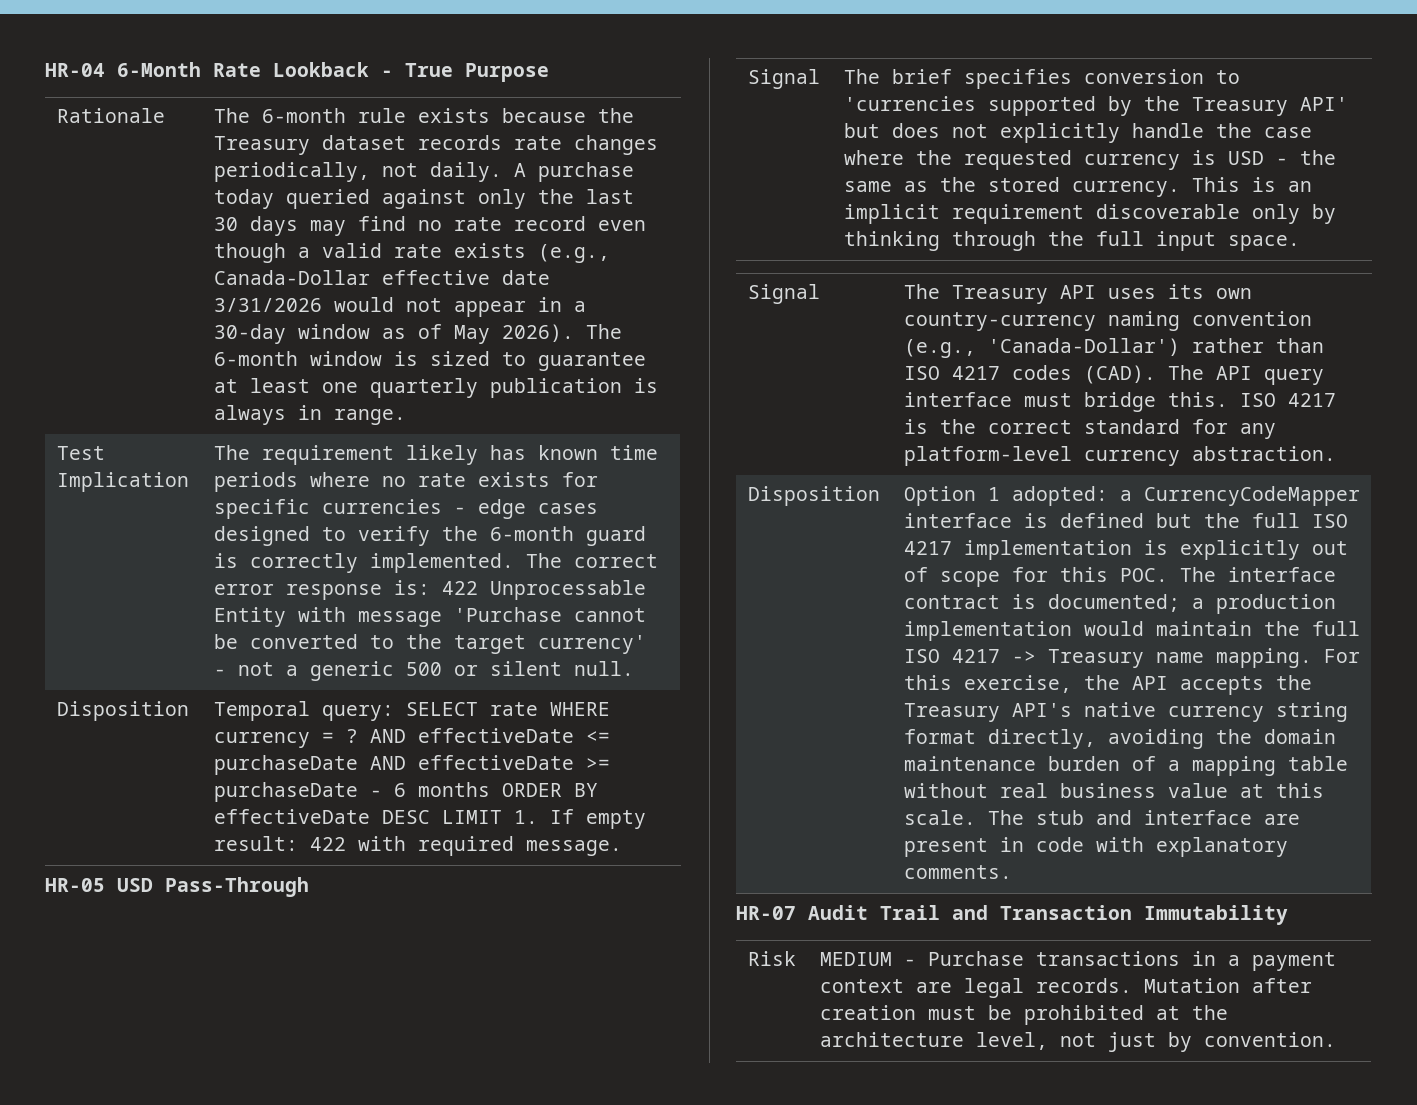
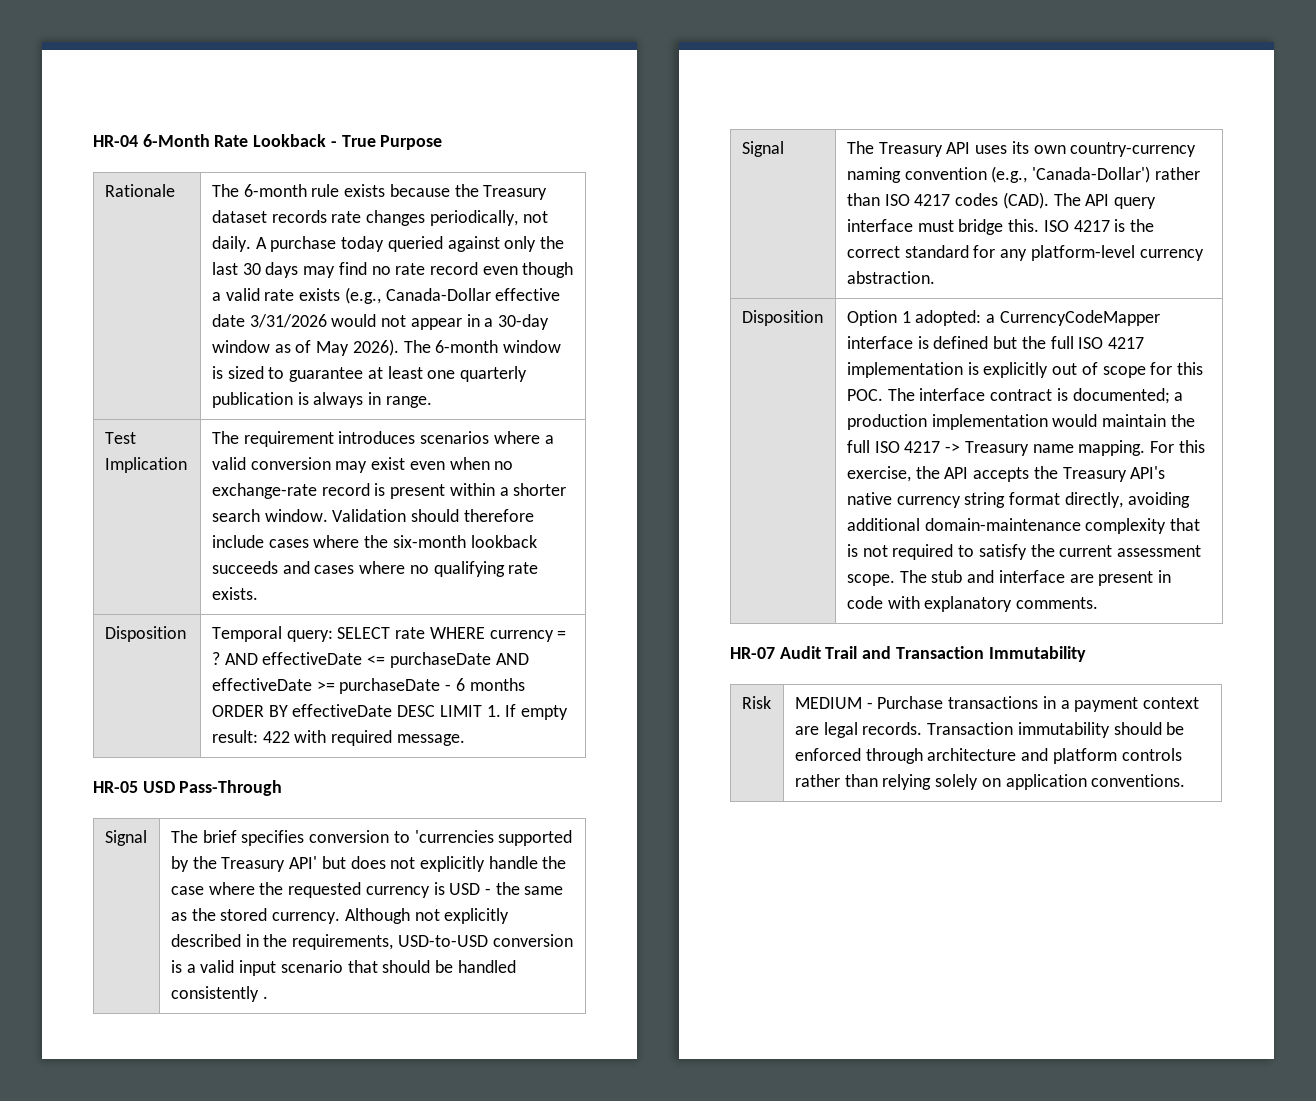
- The requirement likely has known time periods where no rate exists for specific currencies - edge cases designed to verify the 6-month guard is correctly implemented. The correct error response is: 422 Unprocessable Entity with message 'Purchase cannot be converted to the target currency' - not a generic 500 or silent null.
+ The requirement introduces scenarios where a valid conversion may exist even when no exchange-rate record is present within a shorter search window. Validation should therefore include cases where the six-month lookback succeeds and cases where no qualifying rate exists.
- This is an implicit requirement discoverable only by thinking through the full input space.
+ Although not explicitly described in the requirements, USD-to-USD conversion is a valid input scenario that should be handled consistently .
- For this exercise, the API accepts the Treasury API's native currency string format directly, avoiding the domain maintenance burden of a mapping table without real business value at this scale.
+ For this exercise, the API accepts the Treasury API's native currency string format directly, avoiding additional domain-maintenance complexity that is not required to satisfy the current assessment scope.
- Risk | MEDIUM - Purchase transactions in a payment context are legal records. Mutation after creation must be prohibited at the architecture level, not just by convention.
+ Risk | MEDIUM - Purchase transactions in a payment context are legal records. Transaction immutability should be enforced through architecture and platform controls rather than relying solely on application conventions.

